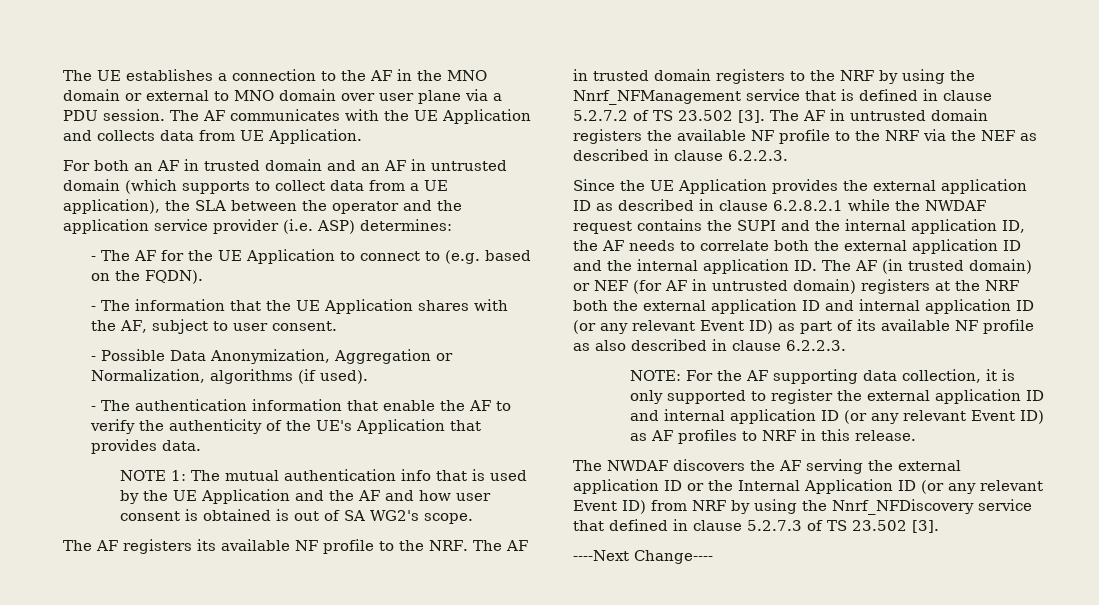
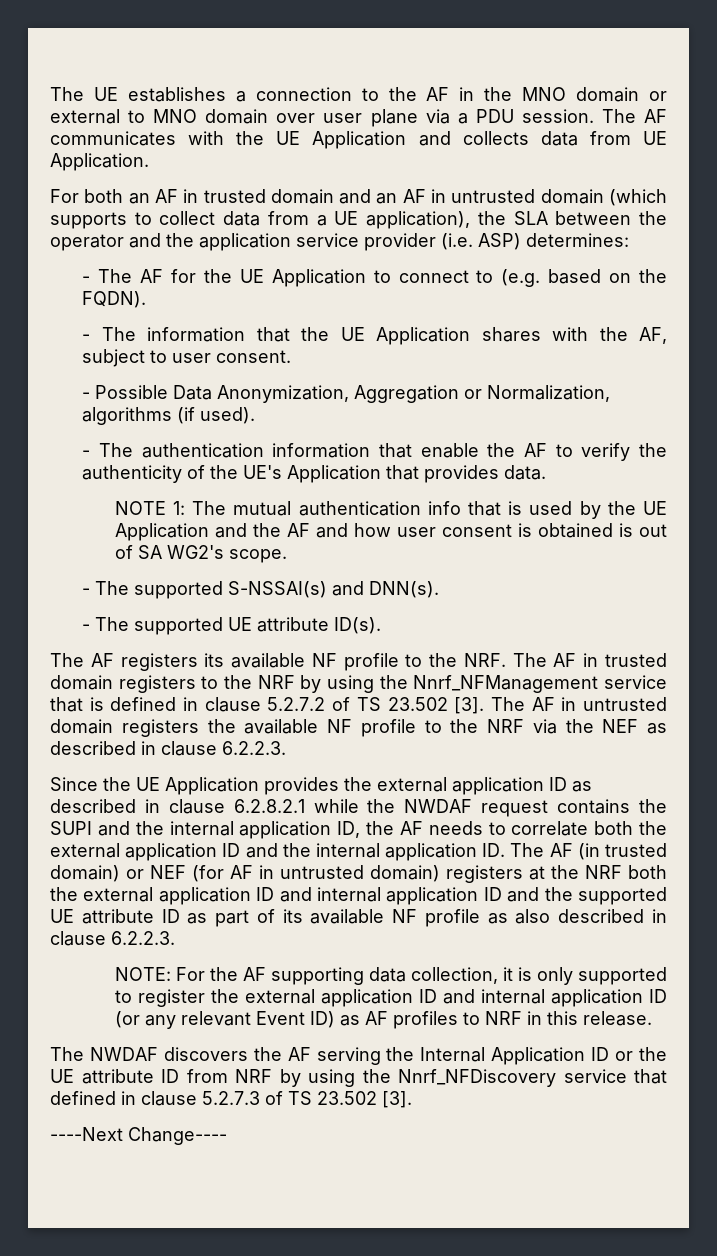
+ - The supported S-NSSAI(s) and DNN(s).
+ - The supported UE attribute ID(s).
- Since the UE Application provides the external application ID as described in clause 6.2.8.2.1 while the NWDAF request contains the SUPI and the internal application ID, the AF needs to correlate both the external application ID and the internal application ID. The AF (in trusted domain) or NEF (for AF in untrusted domain) registers at the NRF both the external application ID and internal application ID (or any relevant Event ID) as part of its available NF profile as also described in clause 6.2.2.3.
+ Since the UE Application provides the external application ID as described in clause 6.2.8.2.1 while the NWDAF request contains the SUPI and the internal application ID, the AF needs to correlate both the external application ID and the internal application ID. The AF (in trusted domain) or NEF (for AF in untrusted domain) registers at the NRF both the external application ID and internal application ID and the supported UE attribute ID as part of its available NF profile as also described in clause 6.2.2.3.
- The NWDAF discovers the AF serving the external application ID or the Internal Application ID (or any relevant Event ID) from NRF by using the Nnrf_NFDiscovery service that defined in clause 5.2.7.3 of TS 23.502 [3].
+ The NWDAF discovers the AF serving the Internal Application ID or the UE attribute ID from NRF by using the Nnrf_NFDiscovery service that defined in clause 5.2.7.3 of TS 23.502 [3].

